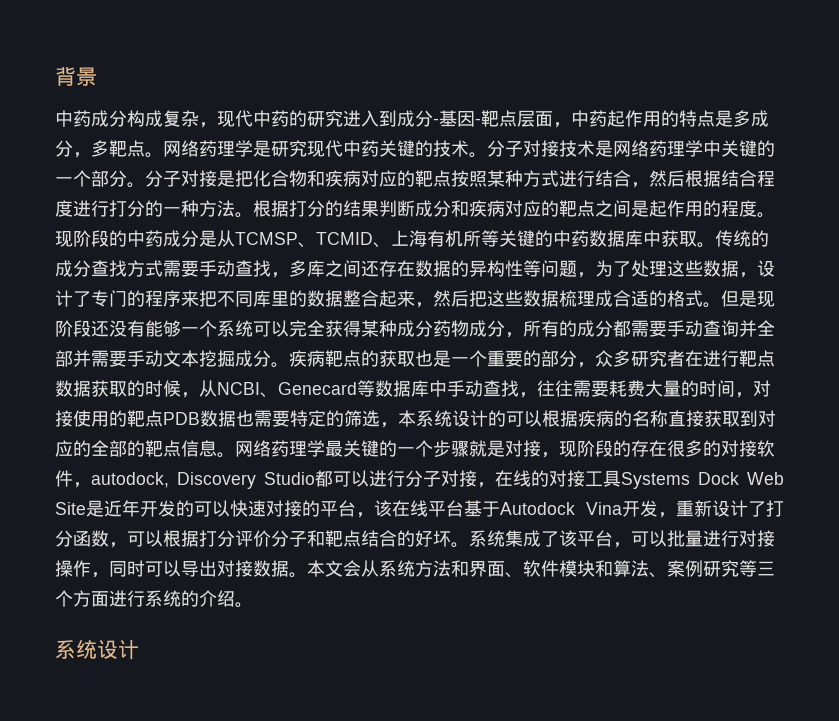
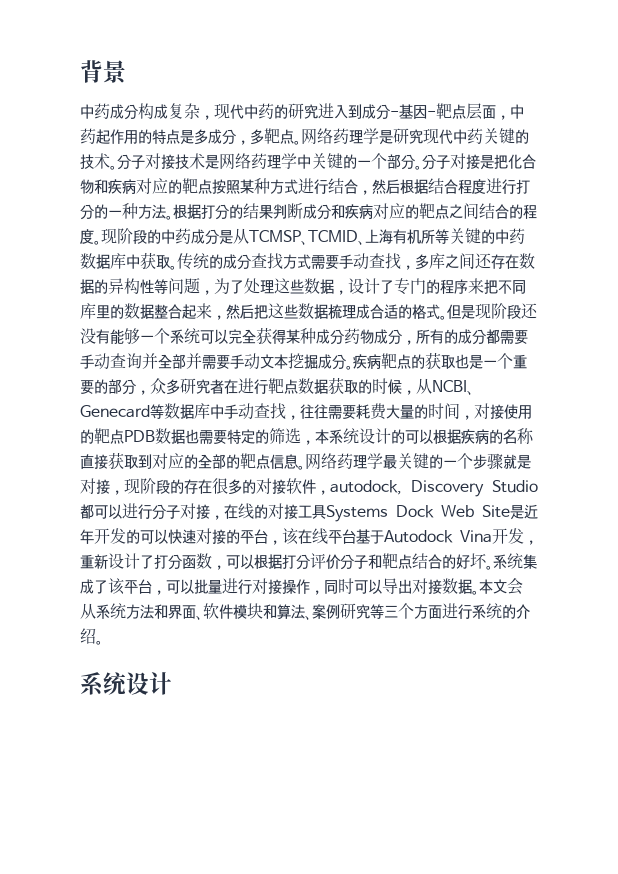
- 根据打分的结果判断成分和疾病对应的靶点之间是起作用的程度。
+ 根据打分的结果判断成分和疾病对应的靶点之间结合的程度。

